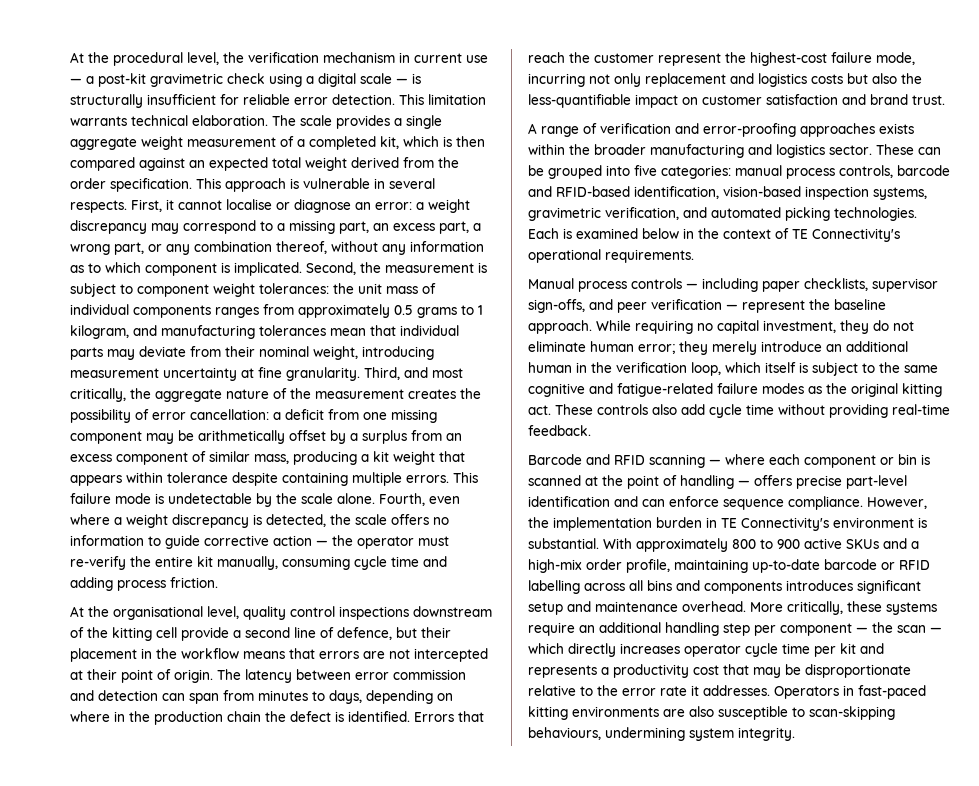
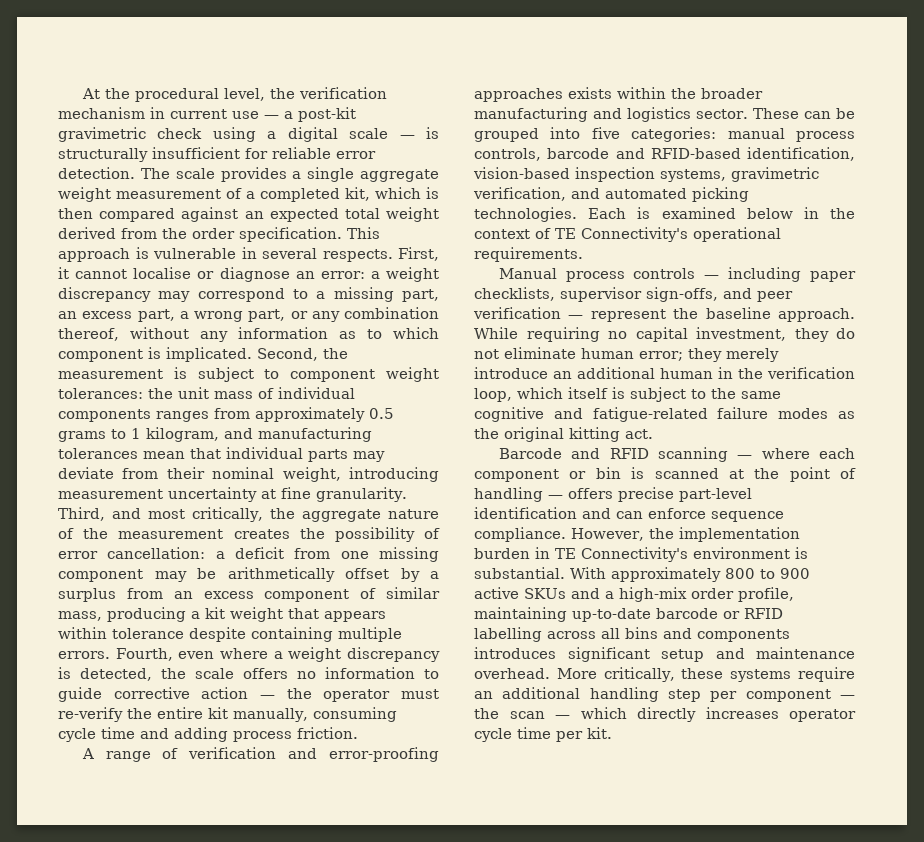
- This limitation warrants technical elaboration.
- This failure mode is undetectable by the scale alone.
- At the organisational level, quality control inspections downstream of the kitting cell provide a second line of defence, but their placement in the workflow means that errors are not intercepted at their point of origin. The latency between error commission and detection can span from minutes to days, depending on where in the production chain the defect is identified. Errors that reach the customer represent the highest-cost failure mode, incurring not only replacement and logistics costs but also the less-quantifiable impact on customer satisfaction and brand trust.
- These controls also add cycle time without providing real-time feedback.
- More critically, these systems require an additional handling step per component — the scan — which directly increases operator cycle time per kit and represents a productivity cost that may be disproportionate relative to the error rate it addresses. Operators in fast-paced kitting environments are also susceptible to scan-skipping behaviours, undermining system integrity.
+ More critically, these systems require an additional handling step per component — the scan — which directly increases operator cycle time per kit.

